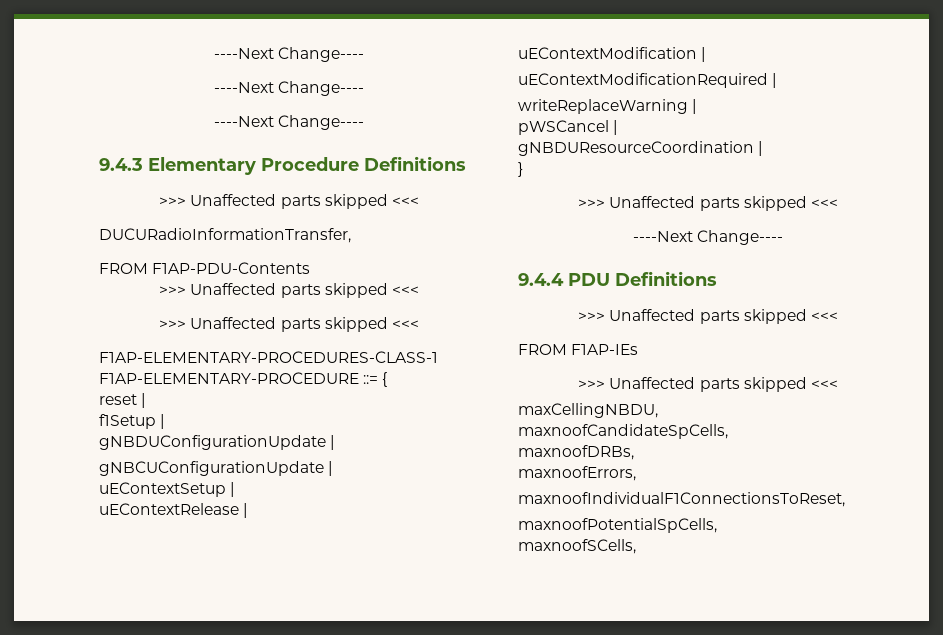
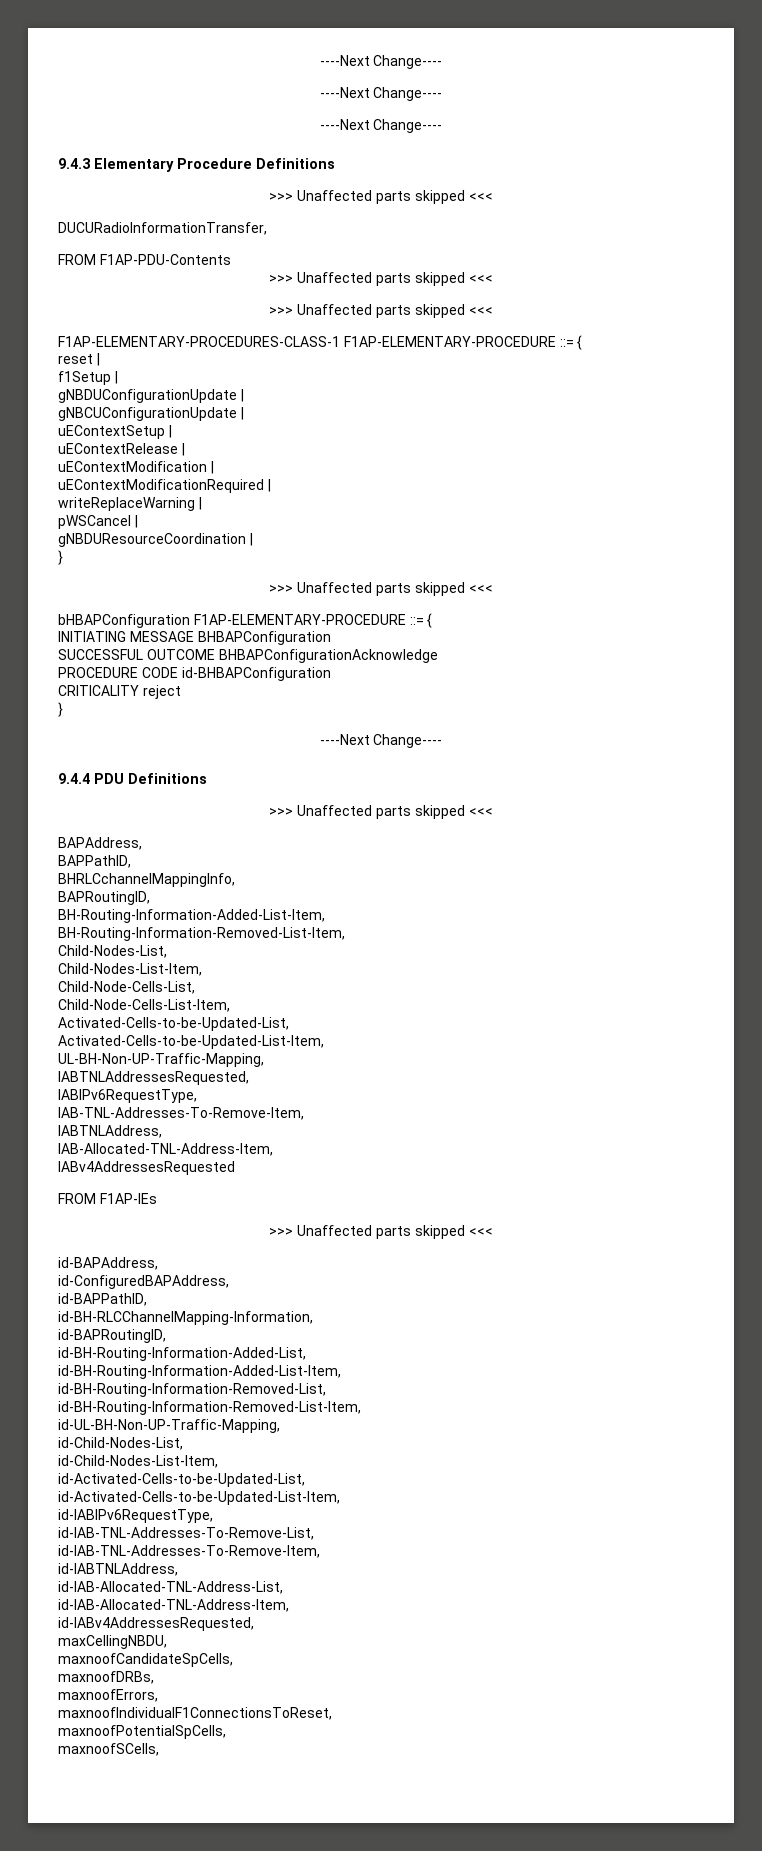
+ bHBAPConfiguration F1AP-ELEMENTARY-PROCEDURE ::= {
+ INITIATING MESSAGE BHBAPConfiguration
+ SUCCESSFUL OUTCOME BHBAPConfigurationAcknowledge
+ PROCEDURE CODE id-BHBAPConfiguration
+ CRITICALITY reject
+ }
+ BAPAddress,
+ BAPPathID,
+ BHRLCchannelMappingInfo,
+ BAPRoutingID,
+ BH-Routing-Information-Added-List-Item,
+ BH-Routing-Information-Removed-List-Item,
+ Child-Nodes-List,
+ Child-Nodes-List-Item,
+ Child-Node-Cells-List,
+ Child-Node-Cells-List-Item,
+ Activated-Cells-to-be-Updated-List,
+ Activated-Cells-to-be-Updated-List-Item,
+ UL-BH-Non-UP-Traffic-Mapping,
+ IABTNLAddressesRequested,
+ IABIPv6RequestType,
+ IAB-TNL-Addresses-To-Remove-Item,
+ IABTNLAddress,
+ IAB-Allocated-TNL-Address-Item,
+ IABv4AddressesRequested
+ id-BAPAddress,
+ id-ConfiguredBAPAddress,
+ id-BAPPathID,
+ id-BH-RLCChannelMapping-Information,
+ id-BAPRoutingID,
+ id-BH-Routing-Information-Added-List,
+ id-BH-Routing-Information-Added-List-Item,
+ id-BH-Routing-Information-Removed-List,
+ id-BH-Routing-Information-Removed-List-Item,
+ id-UL-BH-Non-UP-Traffic-Mapping,
+ id-Child-Nodes-List,
+ id-Child-Nodes-List-Item,
+ id-Activated-Cells-to-be-Updated-List,
+ id-Activated-Cells-to-be-Updated-List-Item,
+ id-IABIPv6RequestType,
+ id-IAB-TNL-Addresses-To-Remove-List,
+ id-IAB-TNL-Addresses-To-Remove-Item,
+ id-IABTNLAddress,
+ id-IAB-Allocated-TNL-Address-List,
+ id-IAB-Allocated-TNL-Address-Item,
+ id-IABv4AddressesRequested,

